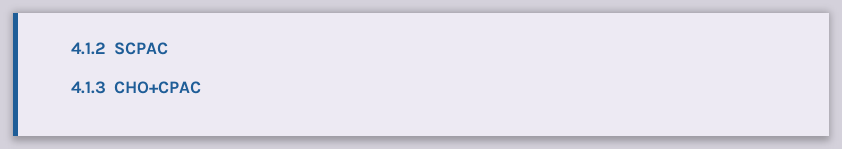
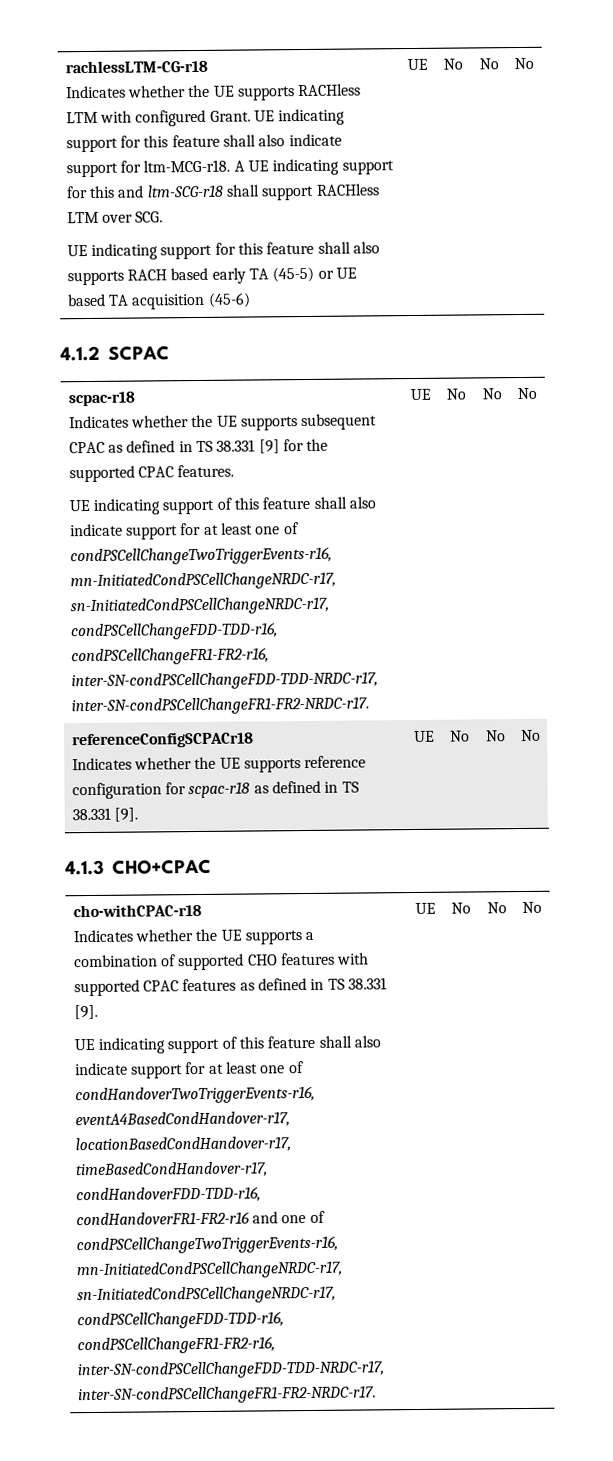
+ rachlessLTM-CG-r18
+ Indicates whether the UE supports RACHless LTM with configured Grant. UE indicating support for this feature shall also indicate support for ltm-MCG-r18. A UE indicating support for this and ltm-SCG-r18 shall support RACHless LTM over SCG.
+ UE indicating support for this feature shall also supports RACH based early TA (45-5) or UE based TA acquisition (45-6) | UE | No | No | No
  4.1.2 SCPAC
+ scpac-r18
+ Indicates whether the UE supports subsequent CPAC as defined in TS 38.331 [9] for the supported CPAC features.
+ UE indicating support of this feature shall also indicate support for at least one of condPSCellChangeTwoTriggerEvents-r16, mn-InitiatedCondPSCellChangeNRDC-r17, sn-InitiatedCondPSCellChangeNRDC-r17, condPSCellChangeFDD-TDD-r16, condPSCellChangeFR1-FR2-r16, inter-SN-condPSCellChangeFDD-TDD-NRDC-r17, inter-SN-condPSCellChangeFR1-FR2-NRDC-r17. | UE | No | No | No
+ referenceConfigSCPACr18
+ Indicates whether the UE supports reference configuration for scpac-r18 as defined in TS 38.331 [9]. | UE | No | No | No
  4.1.3 CHO+CPAC
+ cho-withCPAC-r18
+ Indicates whether the UE supports a combination of supported CHO features with supported CPAC features as defined in TS 38.331 [9].
+ UE indicating support of this feature shall also indicate support for at least one of condHandoverTwoTriggerEvents-r16, eventA4BasedCondHandover-r17, locationBasedCondHandover-r17, timeBasedCondHandover-r17, condHandoverFDD-TDD-r16, condHandoverFR1-FR2-r16 and one of condPSCellChangeTwoTriggerEvents-r16, mn-InitiatedCondPSCellChangeNRDC-r17, sn-InitiatedCondPSCellChangeNRDC-r17, condPSCellChangeFDD-TDD-r16, condPSCellChangeFR1-FR2-r16, inter-SN-condPSCellChangeFDD-TDD-NRDC-r17, inter-SN-condPSCellChangeFR1-FR2-NRDC-r17. | UE | No | No | No

